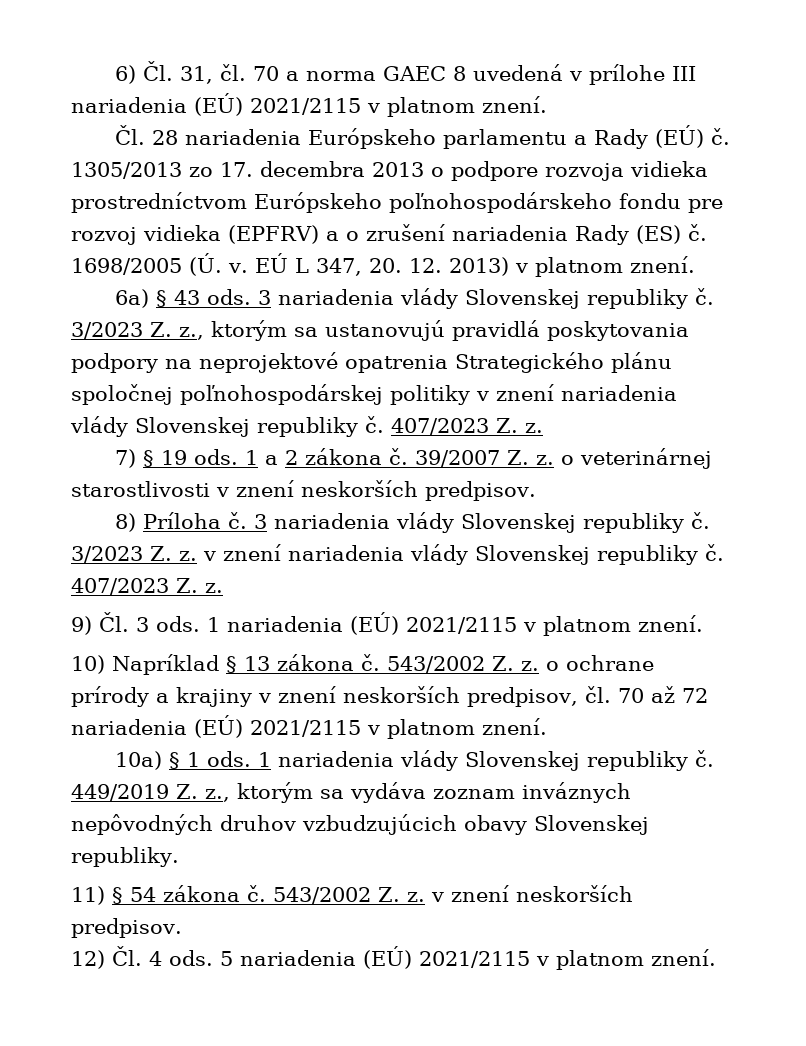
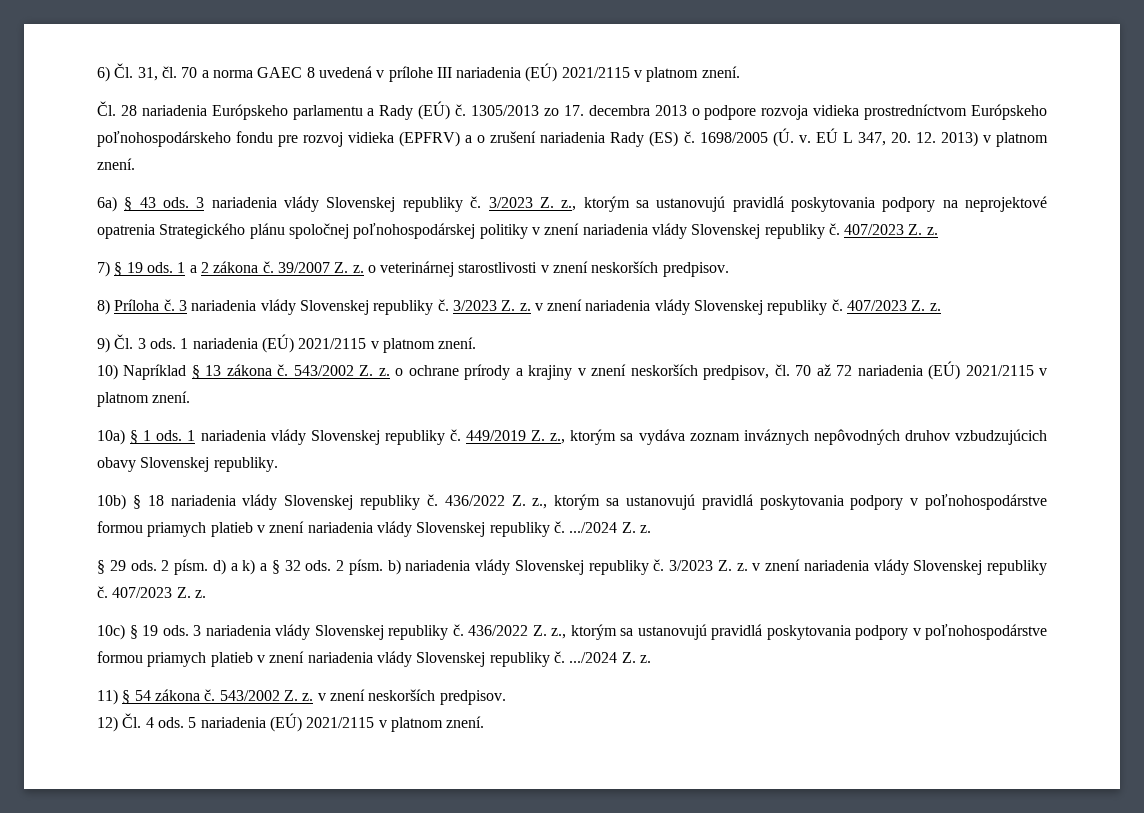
+ 10b) § 18 nariadenia vlády Slovenskej republiky č. 436/2022 Z. z., ktorým sa ustanovujú pravidlá poskytovania podpory v poľnohospodárstve formou priamych platieb v znení nariadenia vlády Slovenskej republiky č. .../2024 Z. z.
+ § 29 ods. 2 písm. d) a k) a § 32 ods. 2 písm. b) nariadenia vlády Slovenskej republiky č. 3/2023 Z. z. v znení nariadenia vlády Slovenskej republiky č. 407/2023 Z. z.
+ 10c) § 19 ods. 3 nariadenia vlády Slovenskej republiky č. 436/2022 Z. z., ktorým sa ustanovujú pravidlá poskytovania podpory v poľnohospodárstve formou priamych platieb v znení nariadenia vlády Slovenskej republiky č. .../2024 Z. z.

